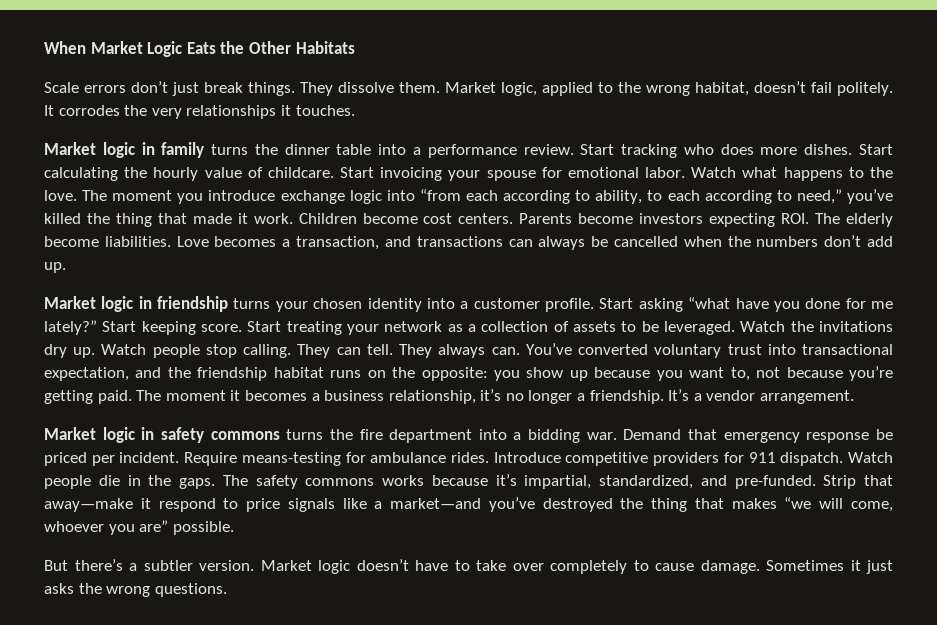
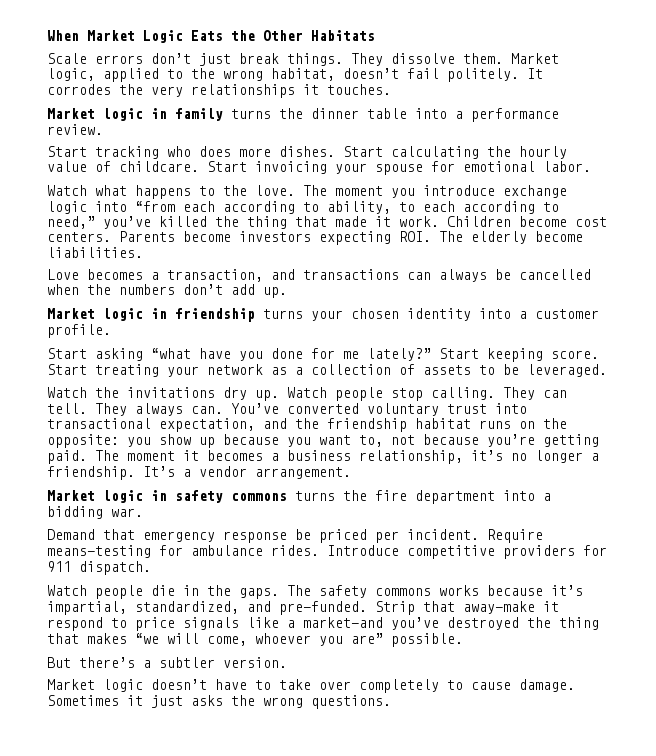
- Market logic in family turns the dinner table into a performance review. Start tracking who does more dishes.
+ Market logic in family turns the dinner table into a performance review.
+ Start tracking who does more dishes.
- Start invoicing your spouse for emotional labor. Watch what happens to the love.
+ Start invoicing your spouse for emotional labor.
+ Watch what happens to the love.
- Parents become investors expecting ROI. The elderly become liabilities. Love becomes a transaction, and transactions can always be cancelled when the numbers don’t add up.
+ Parents become investors expecting ROI. The elderly become liabilities.
+ Love becomes a transaction, and transactions can always be cancelled when the numbers don’t add up.
- Market logic in friendship turns your chosen identity into a customer profile. Start asking “what have you done for me lately?”
+ Market logic in friendship turns your chosen identity into a customer profile.
+ Start asking “what have you done for me lately?”
- Start treating your network as a collection of assets to be leveraged. Watch the invitations dry up.
+ Start treating your network as a collection of assets to be leveraged.
+ Watch the invitations dry up.
- Market logic in safety commons turns the fire department into a bidding war. Demand that emergency response be priced per incident.
+ Market logic in safety commons turns the fire department into a bidding war.
+ Demand that emergency response be priced per incident.
- Introduce competitive providers for 911 dispatch. Watch people die in the gaps.
+ Introduce competitive providers for 911 dispatch.
+ Watch people die in the gaps.
- But there’s a subtler version. Market logic doesn’t have to take over completely to cause damage.
+ But there’s a subtler version.
+ Market logic doesn’t have to take over completely to cause damage.

